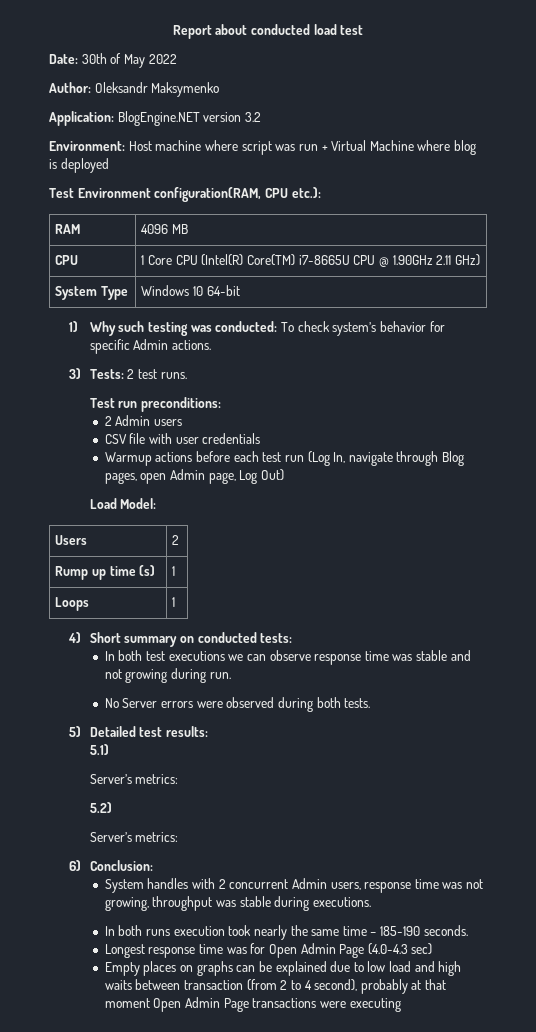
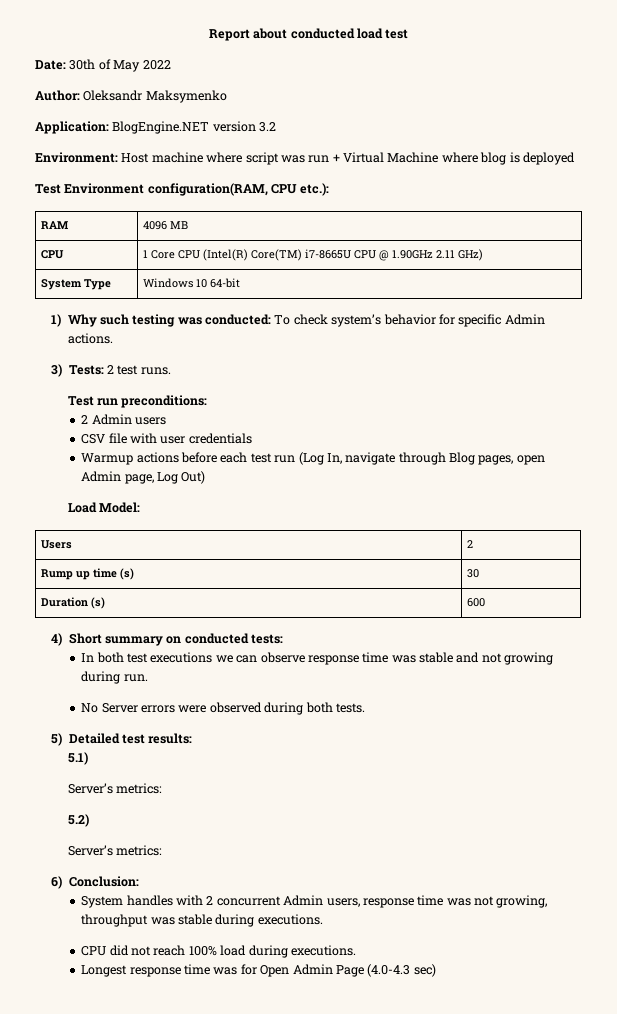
- Rump up time (s) | 1
- Loops | 1
+ Rump up time (s) | 30
+ Duration (s) | 600
- In both runs execution took nearly the same time – 185-190 seconds.
+ CPU did not reach 100% load during executions.
- Empty places on graphs can be explained due to low load and high waits between transaction (from 2 to 4 second), probably at that moment Open Admin Page transactions were executing

